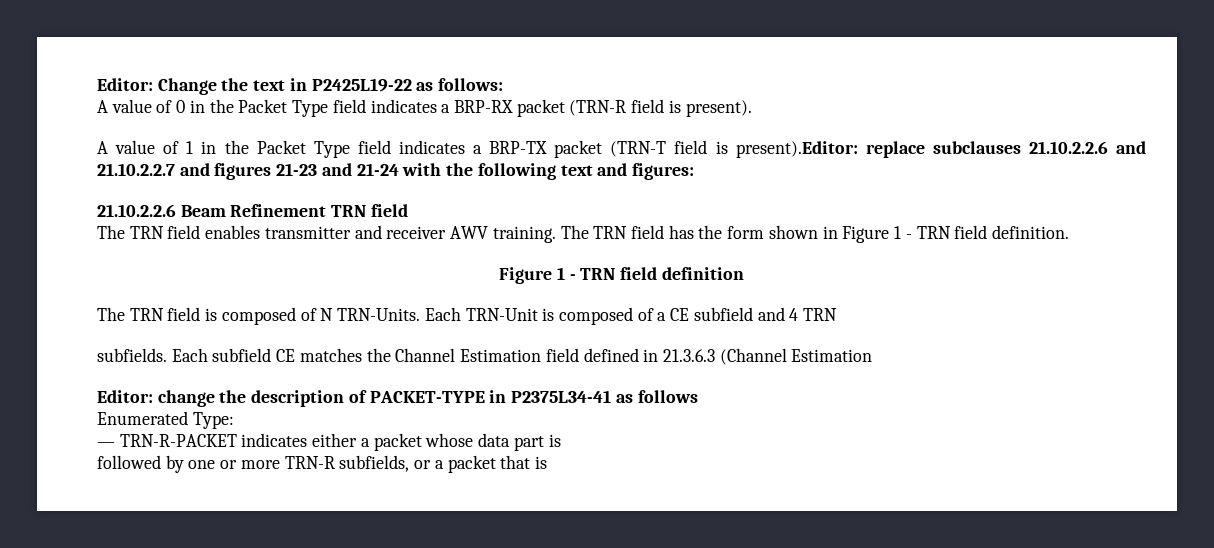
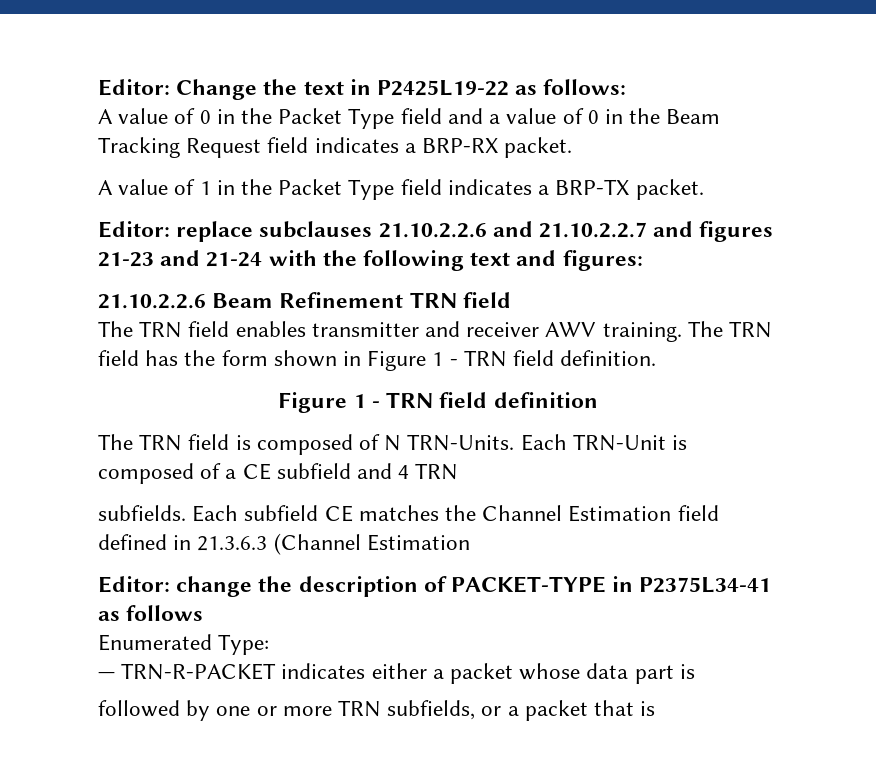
- A value of 0 in the Packet Type field indicates a BRP-RX packet (TRN-R field is present).
+ A value of 0 in the Packet Type field and a value of 0 in the Beam Tracking Request field indicates a BRP-RX packet.
- A value of 1 in the Packet Type field indicates a BRP-TX packet (TRN-T field is present).Editor: replace subclauses 21.10.2.2.6 and 21.10.2.2.7 and figures 21-23 and 21-24 with the following text and figures:
+ A value of 1 in the Packet Type field indicates a BRP-TX packet.
+ Editor: replace subclauses 21.10.2.2.6 and 21.10.2.2.7 and figures 21-23 and 21-24 with the following text and figures:
- followed by one or more TRN-R subfields, or a packet that is
+ followed by one or more TRN subfields, or a packet that is

